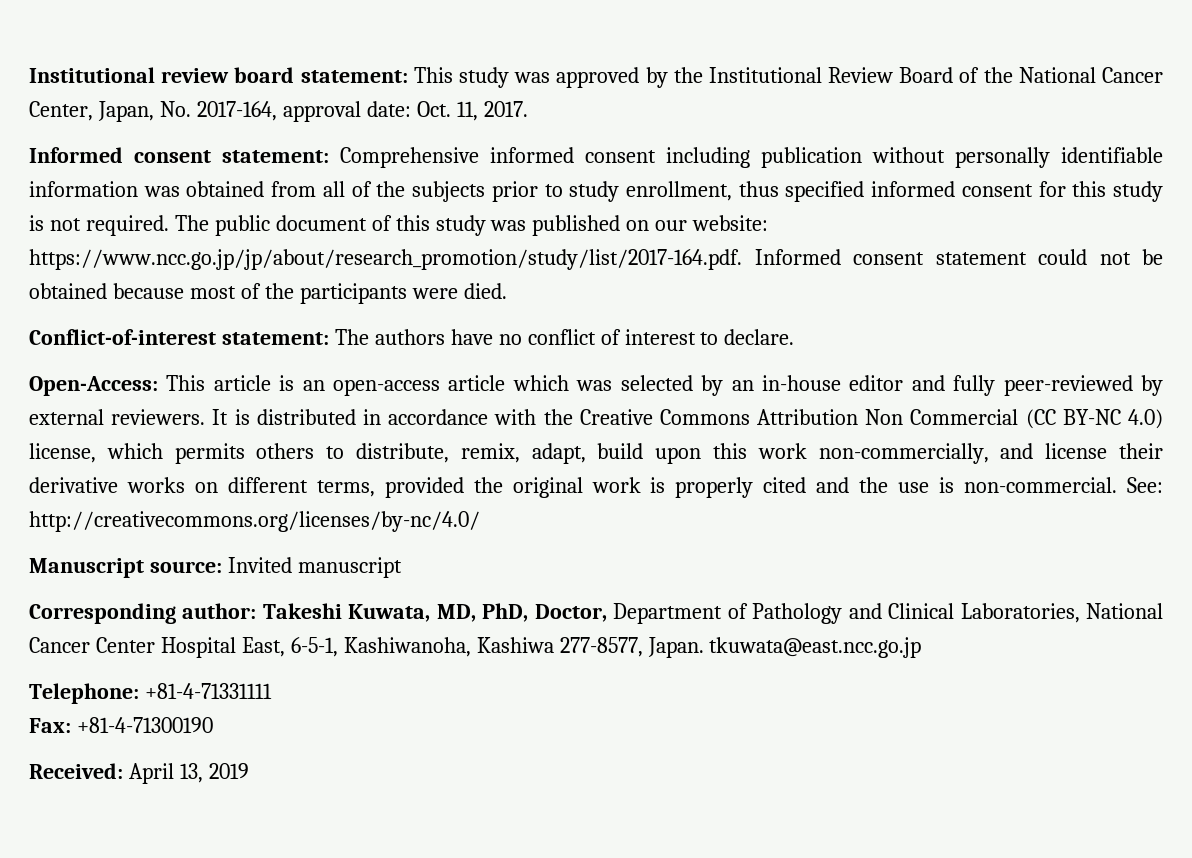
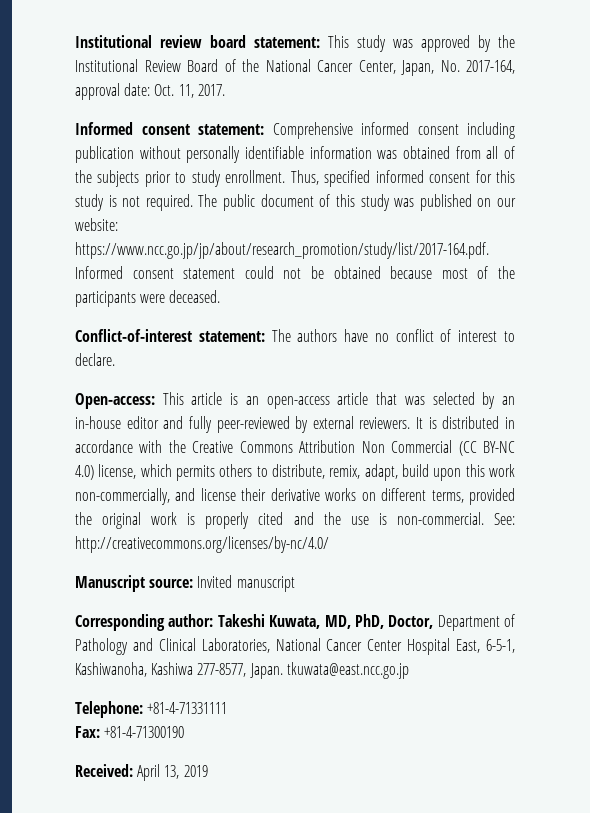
- Informed consent statement: Comprehensive informed consent including publication without personally identifiable information was obtained from all of the subjects prior to study enrollment, thus specified informed consent for this study is not required.
+ Informed consent statement: Comprehensive informed consent including publication without personally identifiable information was obtained from all of the subjects prior to study enrollment. Thus, specified informed consent for this study is not required.
- The public document of this study was published on our website: https://www.ncc.go.jp/jp/about/research_promotion/study/list/2017-164.pdf. Informed consent statement could not be obtained because most of the participants were died.
+ The public document of this study was published on our website: https://www.ncc.go.jp/jp/about/research_promotion/study/list/2017-164.pdf. Informed consent statement could not be obtained because most of the participants were deceased.
- Open-Access: This article is an open-access article which was selected by an in-house editor and fully peer-reviewed by external reviewers.
+ Open-access: This article is an open-access article that was selected by an in-house editor and fully peer-reviewed by external reviewers.

